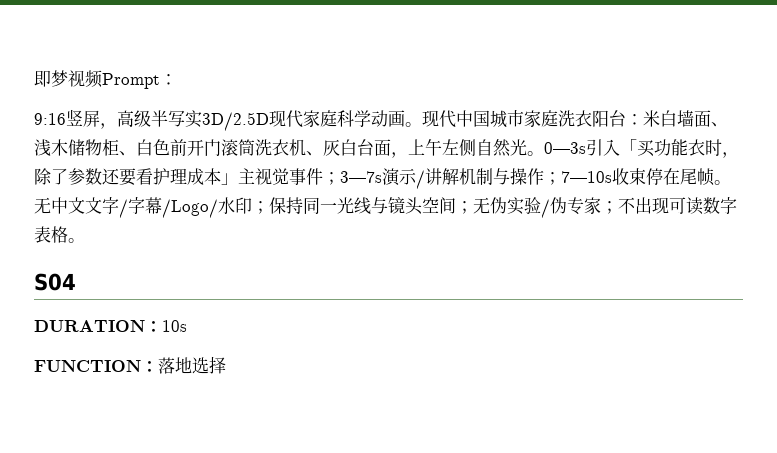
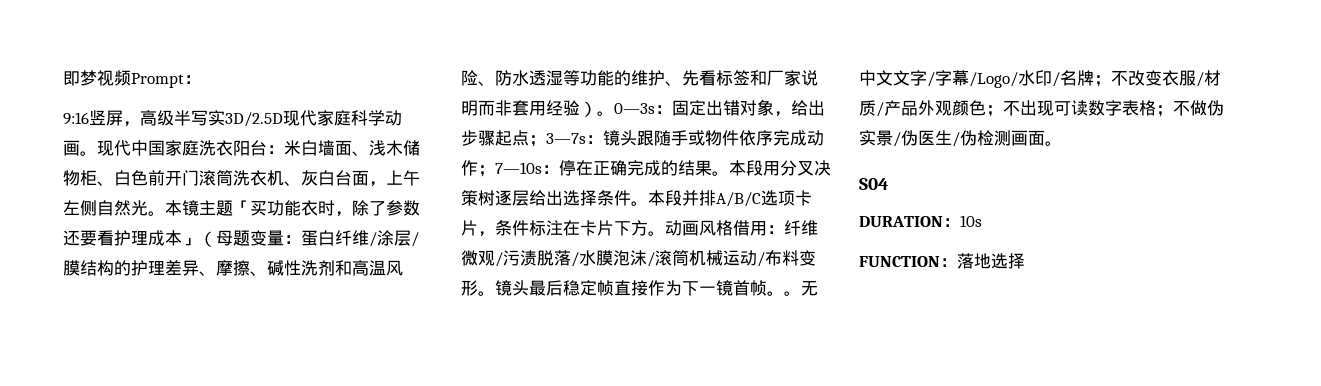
- 现代中国城市家庭洗衣阳台：米白墙面、浅木储物柜、白色前开门滚筒洗衣机、灰白台面，上午左侧自然光。
+ 现代中国家庭洗衣阳台：米白墙面、浅木储物柜、白色前开门滚筒洗衣机、灰白台面，上午左侧自然光。
- 0—3s引入「买功能衣时，除了参数还要看护理成本」主视觉事件；3—7s演示/讲解机制与操作；7—10s收束停在尾帧。
+ 本镜主题「买功能衣时，除了参数还要看护理成本」（母题变量：蛋白纤维/涂层/膜结构的护理差异、摩擦、碱性洗剂和高温风险、防水透湿等功能的维护、先看标签和厂家说明而非套用经验）。0—3s：固定出错对象，给出步骤起点；3—7s：镜头跟随手或物件依序完成动作；7—10s：停在正确完成的结果。本段用分叉决策树逐层给出选择条件。本段并排A/B/C选项卡片，条件标注在卡片下方。动画风格借用：纤维微观/污渍脱落/水膜泡沫/滚筒机械运动/布料变形。镜头最后稳定帧直接作为下一镜首帧。。
- 无中文文字/字幕/Logo/水印；保持同一光线与镜头空间；无伪实验/伪专家；不出现可读数字表格。
+ 无中文文字/字幕/Logo/水印/名牌；不改变衣服/材质/产品外观颜色；不出现可读数字表格；不做伪实景/伪医生/伪检测画面。

